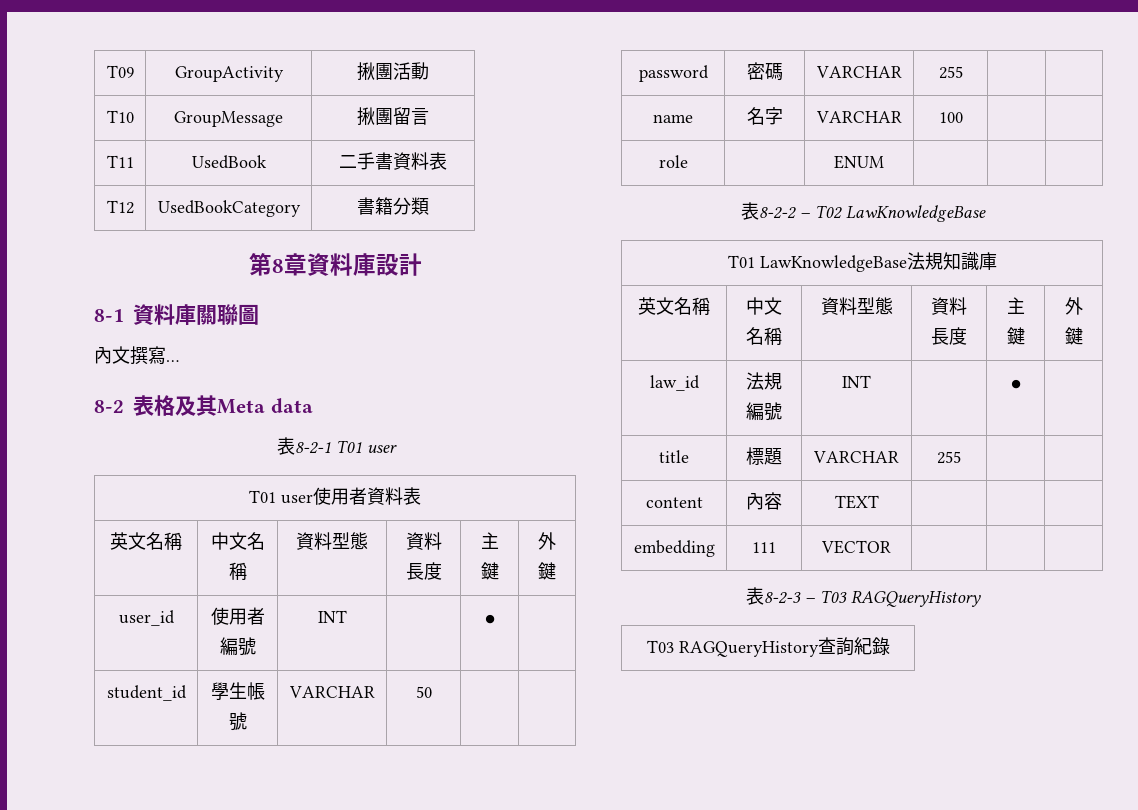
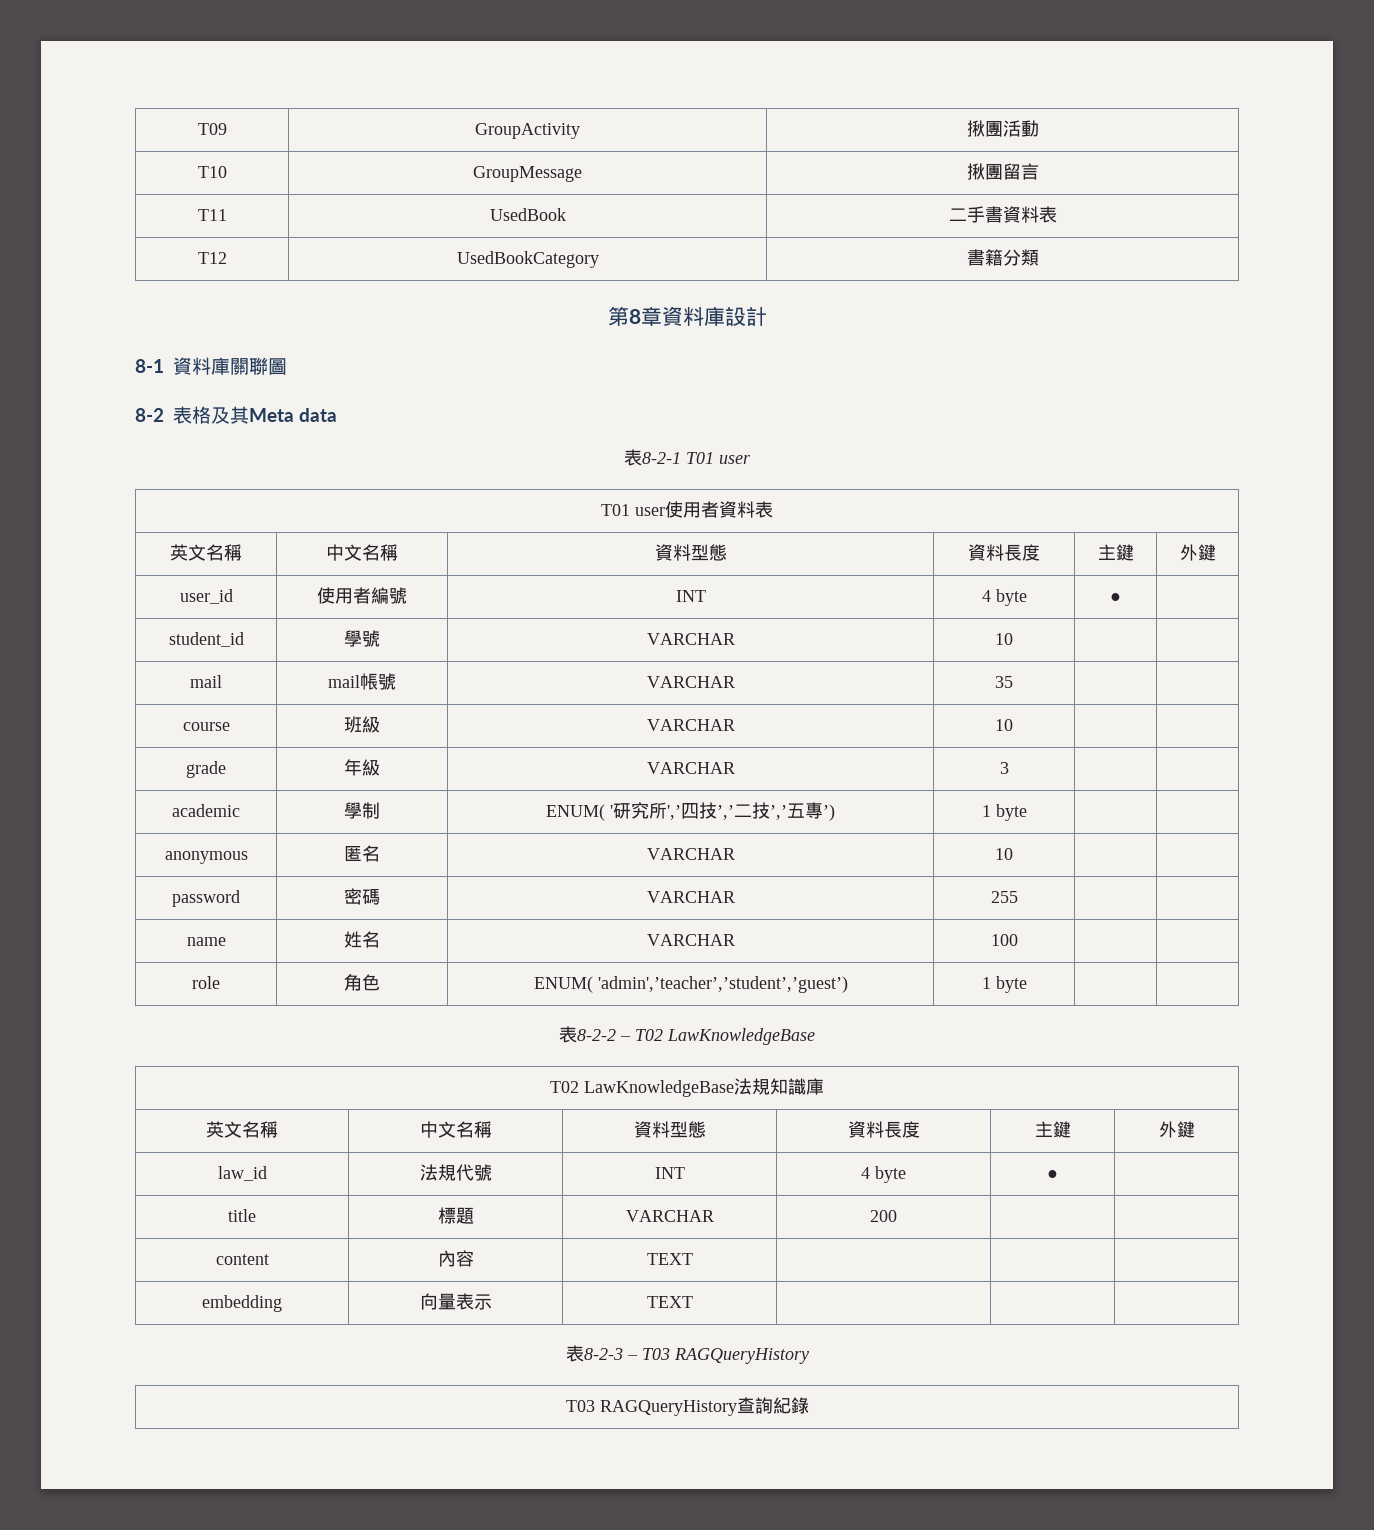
- 內文撰寫…
- user_id | 使用者編號 | INT | | ● |
+ user_id | 使用者編號 | INT | 4 byte | ● |
- student_id | 學生帳號 | VARCHAR | 50 | |
+ student_id | 學號 | VARCHAR | 10 | |
+ mail | mail帳號 | VARCHAR | 35 | |
+ course | 班級 | VARCHAR | 10 | |
+ grade | 年級 | VARCHAR | 3 | |
+ academic | 學制 | ENUM( '研究所',’四技’,’二技’,’五專’) | 1 byte | |
+ anonymous | 匿名 | VARCHAR | 10 | |
- name | 名字 | VARCHAR | 100 | |
+ name | 姓名 | VARCHAR | 100 | |
- role | | ENUM | | |
+ role | 角色 | ENUM( 'admin',’teacher’,’student’,’guest’) | 1 byte | |
- T01 LawKnowledgeBase法規知識庫
+ T02 LawKnowledgeBase法規知識庫
- law_id | 法規編號 | INT | | ● |
+ law_id | 法規代號 | INT | 4 byte | ● |
- title | 標題 | VARCHAR | 255 | |
+ title | 標題 | VARCHAR | 200 | |
- embedding | 111 | VECTOR | | |
+ embedding | 向量表示 | TEXT | | |

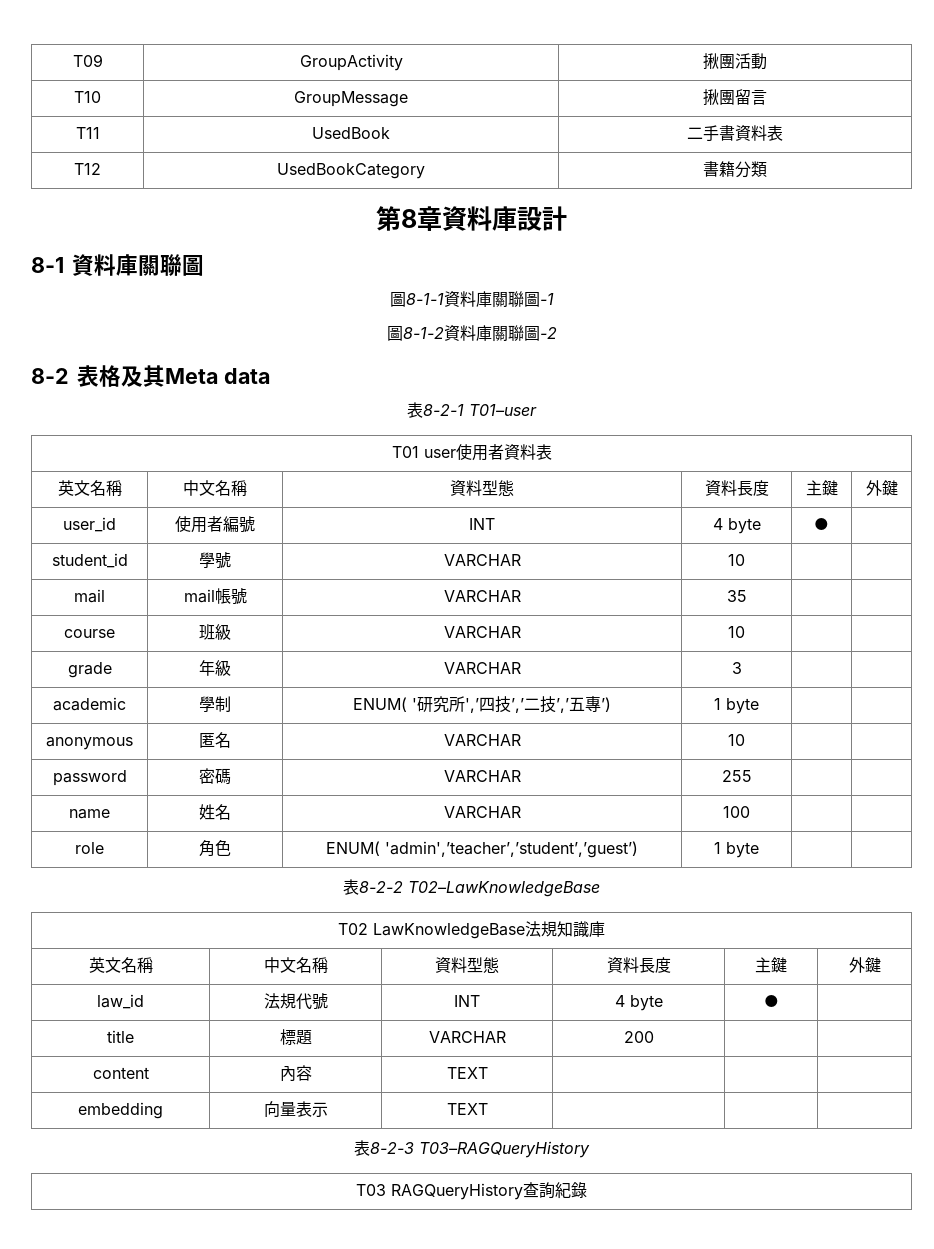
+ 圖8-1-1資料庫關聯圖-1
+ 圖8-1-2資料庫關聯圖-2
- 表8-2-1 T01 user
+ 表8-2-1 T01–user
- 表8-2-2 – T02 LawKnowledgeBase
+ 表8-2-2 T02–LawKnowledgeBase
- 表8-2-3 – T03 RAGQueryHistory
+ 表8-2-3 T03–RAGQueryHistory

